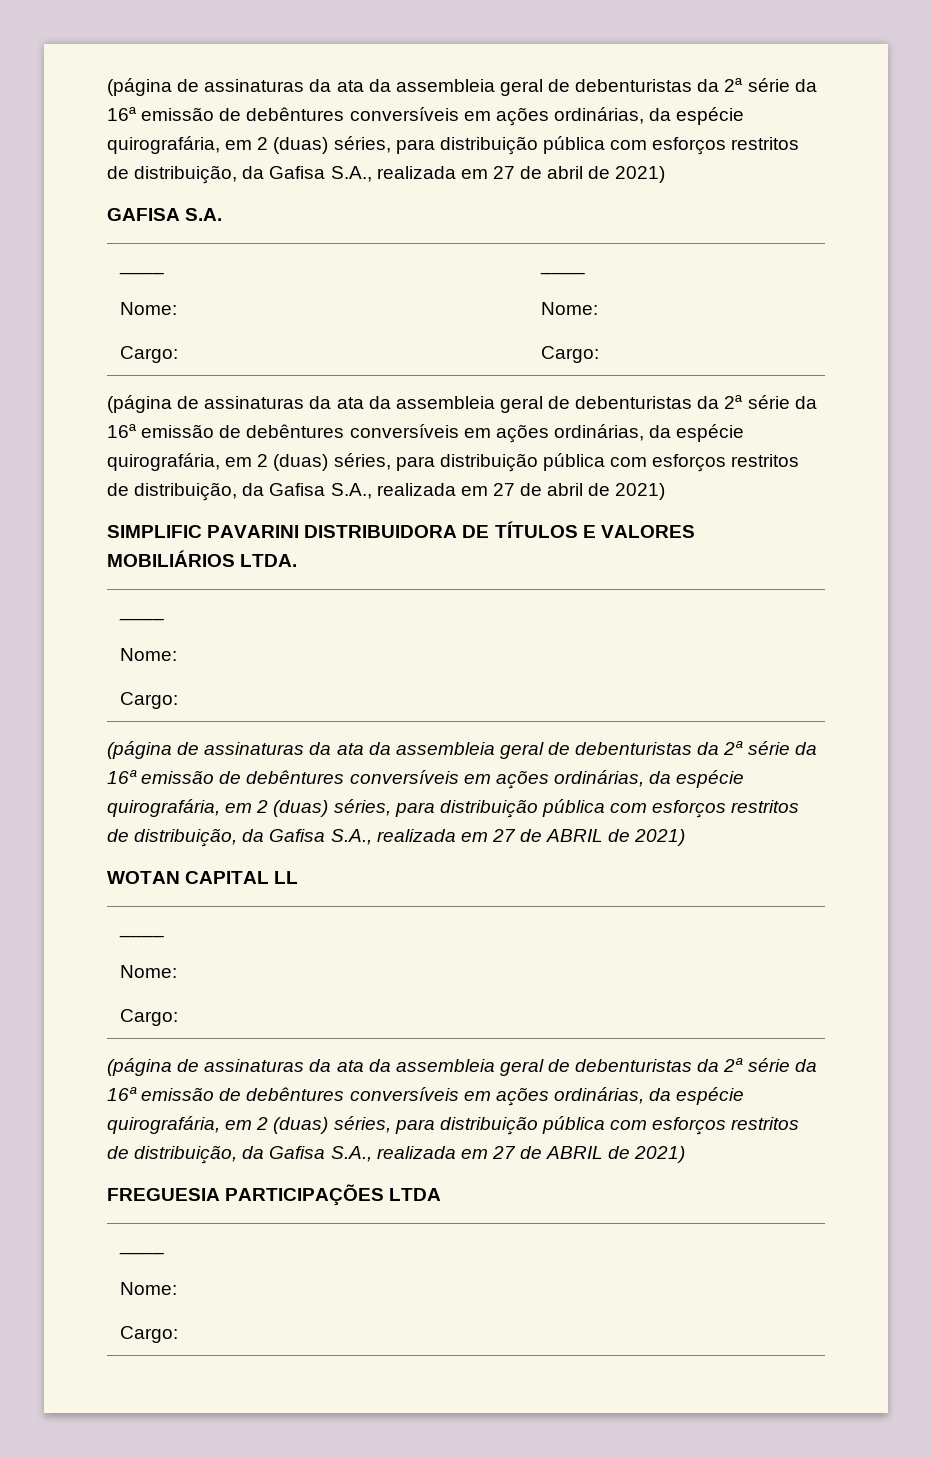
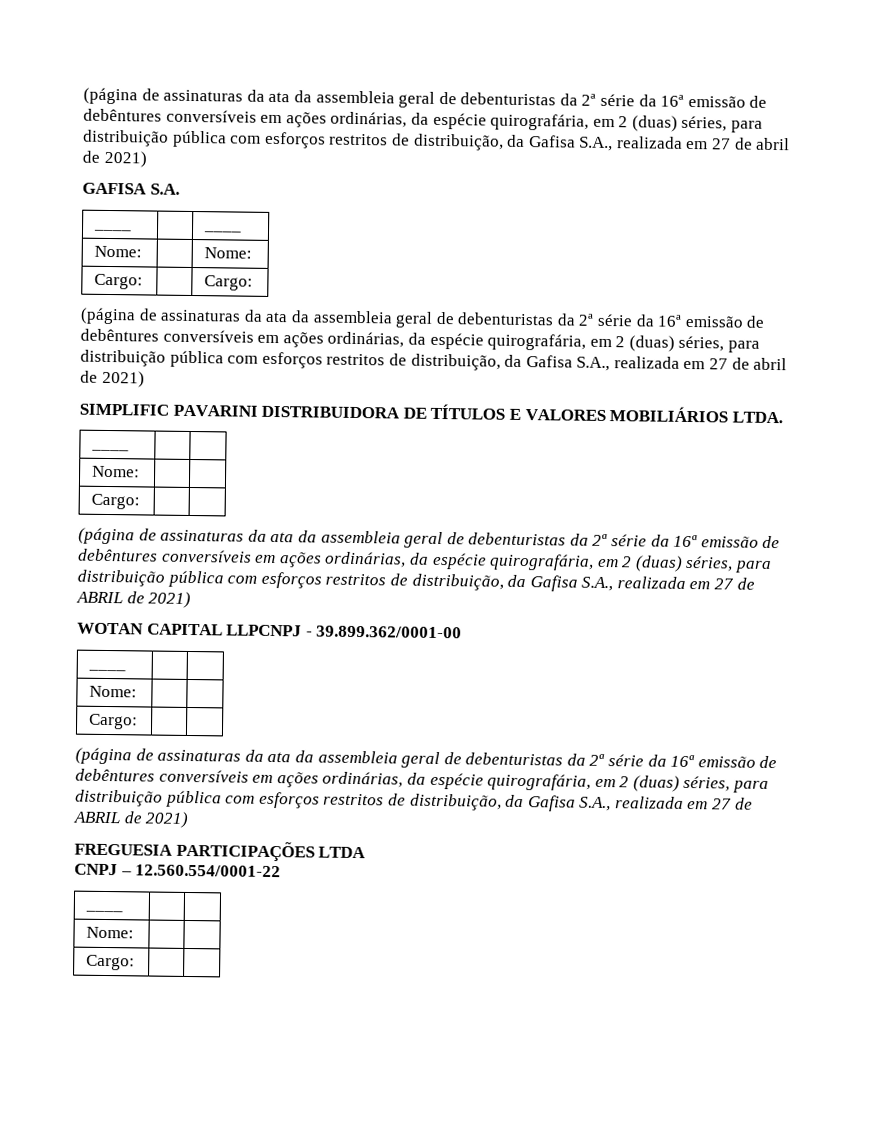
- WOTAN CAPITAL LL
+ WOTAN CAPITAL LLPCNPJ - 39.899.362/0001-00
+ CNPJ – 12.560.554/0001-22

